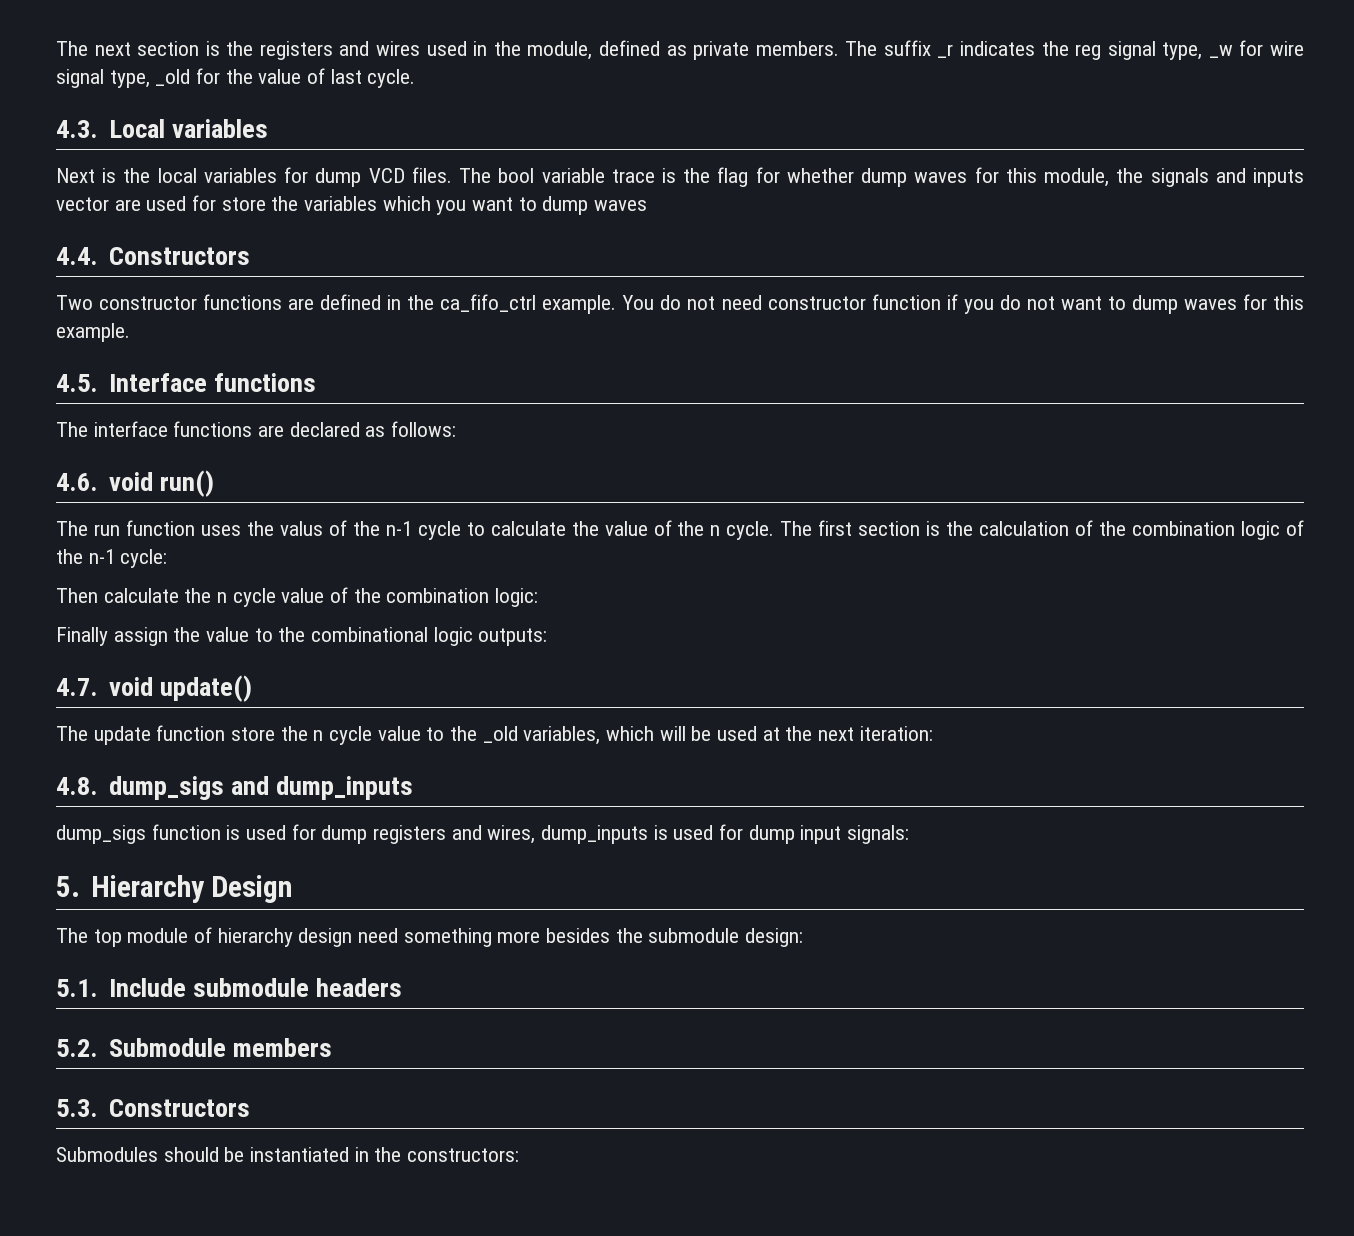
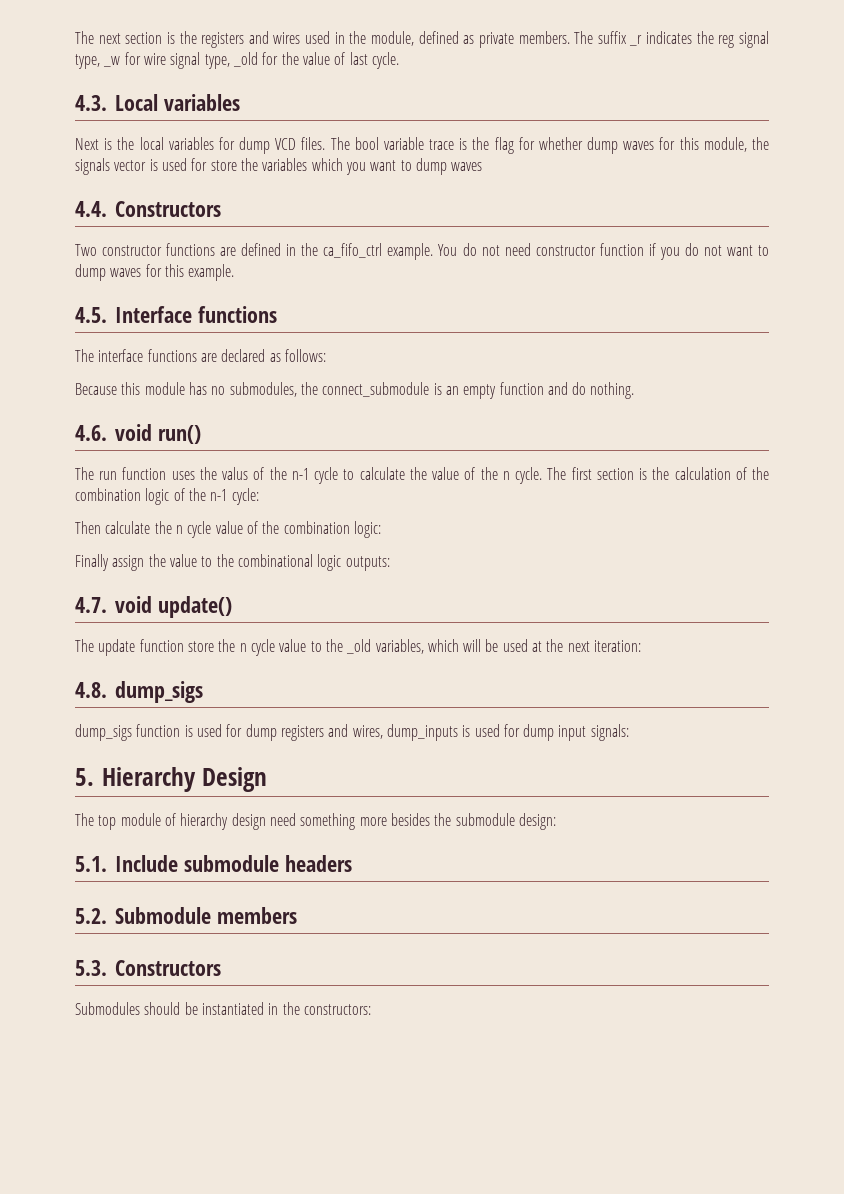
- The bool variable trace is the flag for whether dump waves for this module, the signals and inputs vector are used for store the variables which you want to dump waves
+ The bool variable trace is the flag for whether dump waves for this module, the signals vector is used for store the variables which you want to dump waves
+ Because this module has no submodules, the connect_submodule is an empty function and do nothing.
- 4.8. dump_sigs and dump_inputs
+ 4.8. dump_sigs

